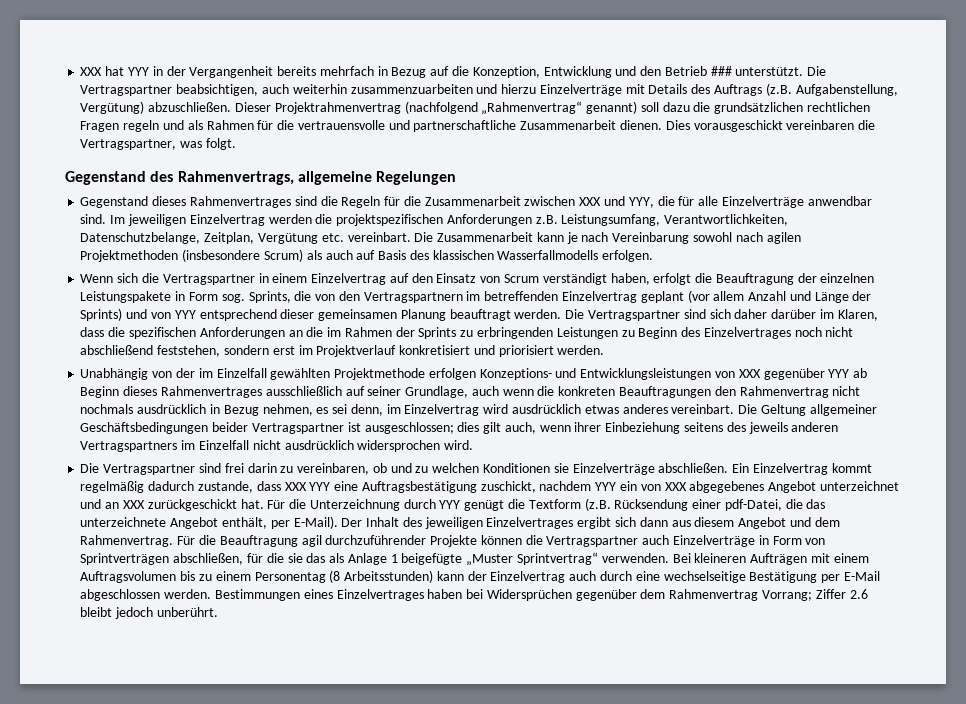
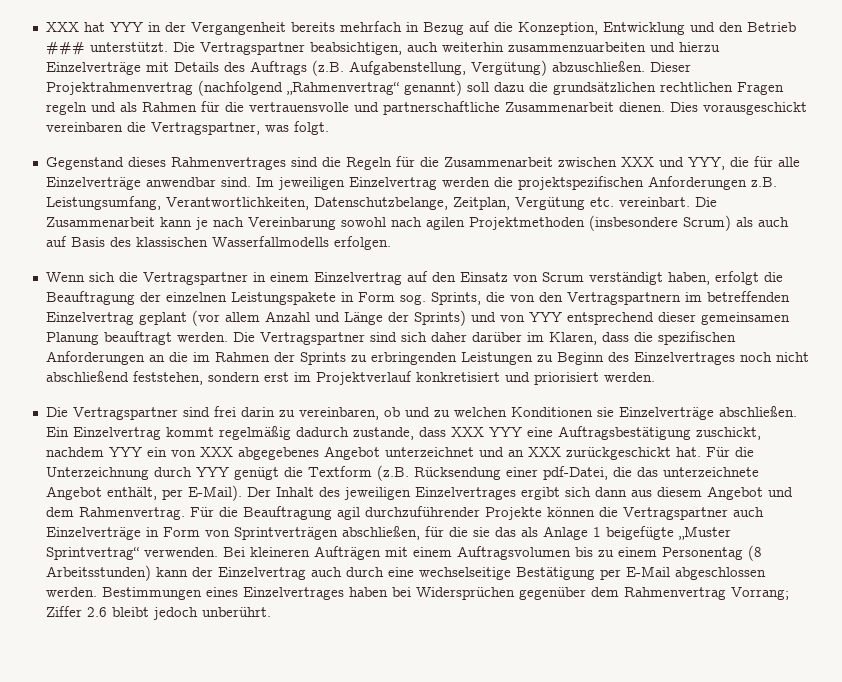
- Gegenstand des Rahmenvertrags, allgemeine Regelungen
- Unabhängig von der im Einzelfall gewählten Projektmethode erfolgen Konzeptions- und Entwicklungsleistungen von XXX gegenüber YYY ab Beginn dieses Rahmenvertrages ausschließlich auf seiner Grundlage, auch wenn die konkreten Beauftragungen den Rahmenvertrag nicht nochmals ausdrücklich in Bezug nehmen, es sei denn, im Einzelvertrag wird ausdrücklich etwas anderes vereinbart. Die Geltung allgemeiner Geschäftsbedingungen beider Vertragspartner ist ausgeschlossen; dies gilt auch, wenn ihrer Einbeziehung seitens des jeweils anderen Vertragspartners im Einzelfall nicht ausdrücklich widersprochen wird.

